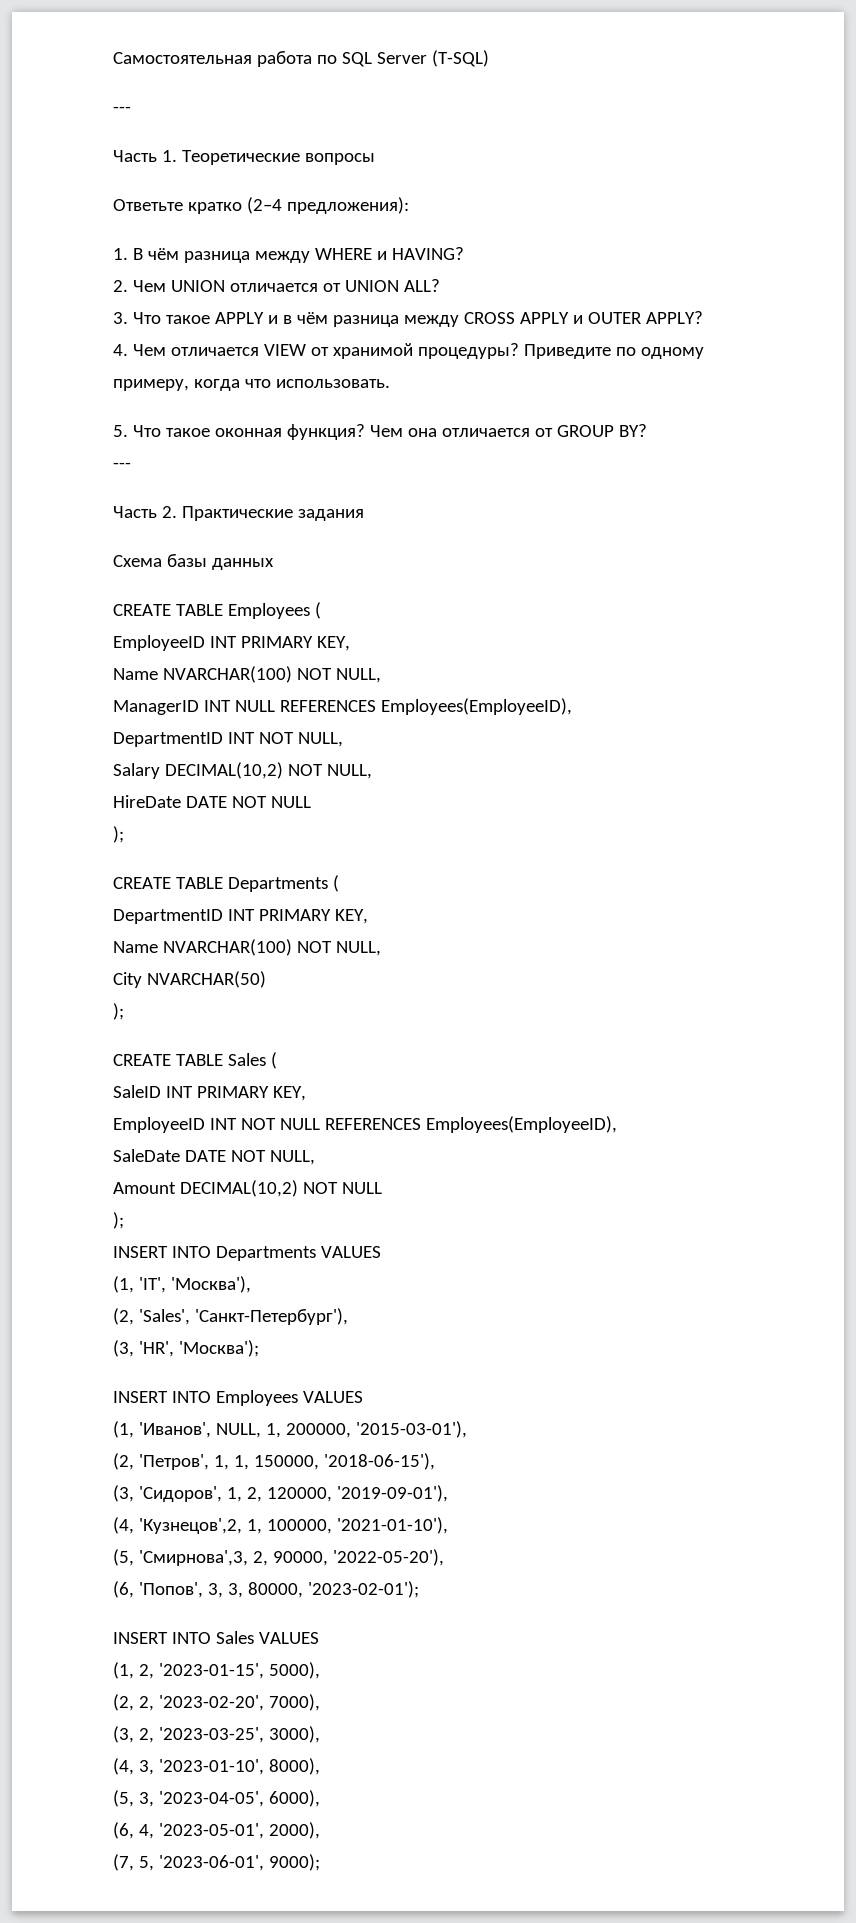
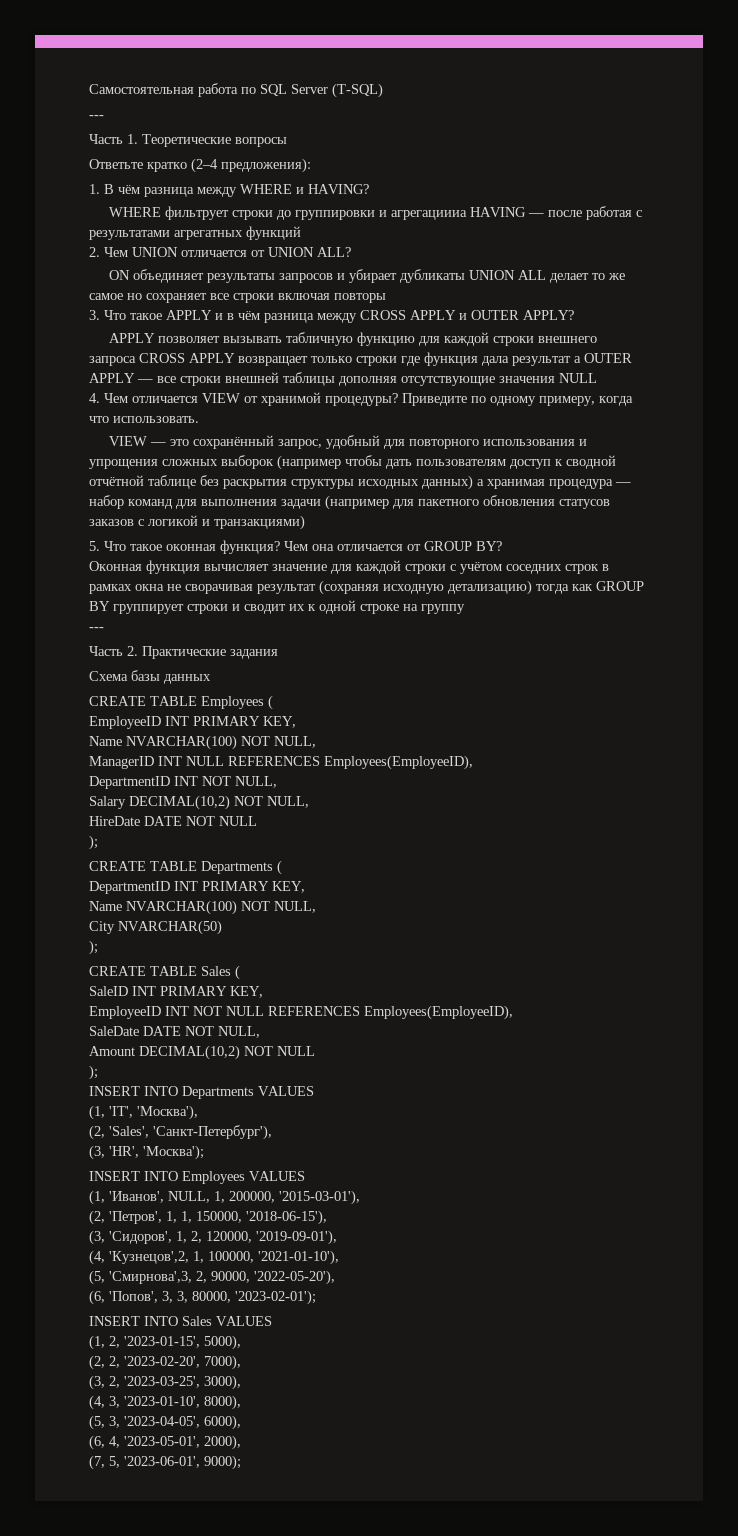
+ WHERE фильтрует строки до группировки и агрегациииа HAVING — после работая с результатами агрегатных функций
+ ON объединяет результаты запросов и убирает дубликаты UNION ALL делает то же самое но сохраняет все строки включая повторы
+ APPLY позволяет вызывать табличную функцию для каждой строки внешнего запроса CROSS APPLY возвращает только строки где функция дала результат а OUTER APPLY — все строки внешней таблицы дополняя отсутствующие значения NULL
+ VIEW — это сохранённый запрос, удобный для повторного использования и упрощения сложных выборок (например чтобы дать пользователям доступ к сводной отчётной таблице без раскрытия структуры исходных данных) а хранимая процедура — набор команд для выполнения задачи (например для пакетного обновления статусов заказов с логикой и транзакциями)
+ Оконная функция вычисляет значение для каждой строки с учётом соседних строк в рамках окна не сворачивая результат (сохраняя исходную детализацию) тогда как GROUP BY группирует строки и сводит их к одной строке на группу

